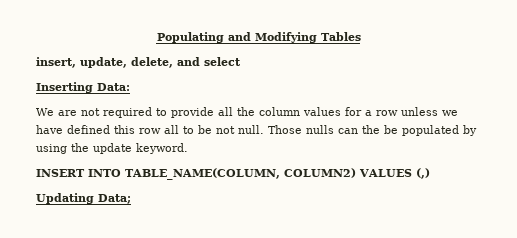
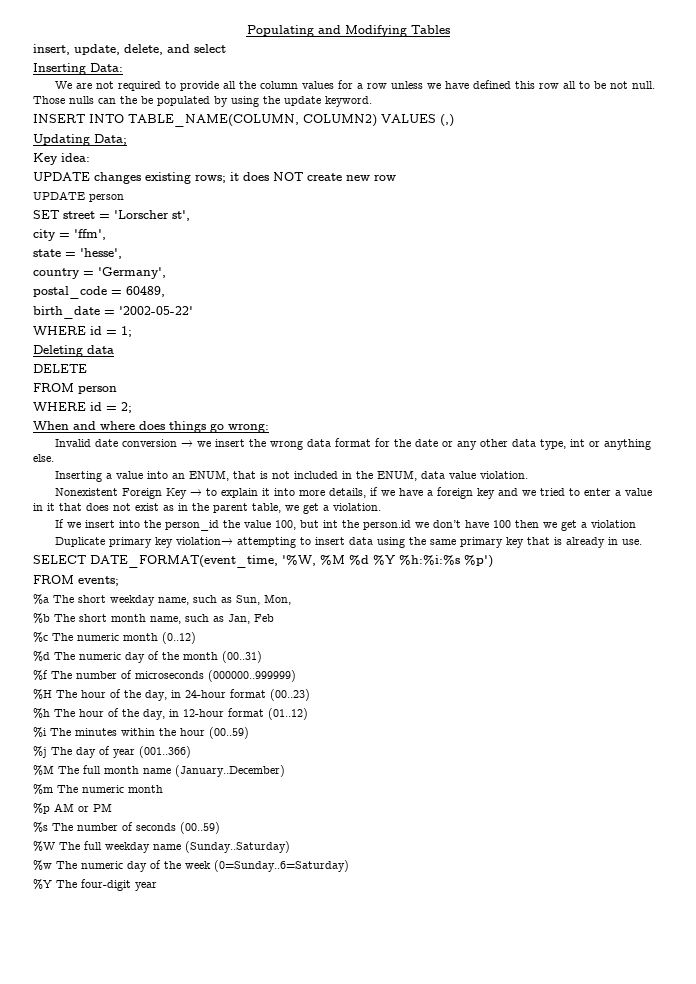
+ Key idea:
+ UPDATE changes existing rows; it does NOT create new row
+ UPDATE person
+ SET street = 'Lorscher st',
+ city = 'ffm',
+ state = 'hesse',
+ country = 'Germany',
+ postal_code = 60489,
+ birth_date = '2002-05-22'
+ WHERE id = 1;
+ Deleting data
+ DELETE
+ FROM person
+ WHERE id = 2;
+ When and where does things go wrong:
+ Invalid date conversion → we insert the wrong data format for the date or any other data type, int or anything else.
+ Inserting a value into an ENUM, that is not included in the ENUM, data value violation.
+ Nonexistent Foreign Key → to explain it into more details, if we have a foreign key and we tried to enter a value in it that does not exist as in the parent table, we get a violation.
+ If we insert into the person_id the value 100, but int the person.id we don’t have 100 then we get a violation
+ Duplicate primary key violation→ attempting to insert data using the same primary key that is already in use.
+ SELECT DATE_FORMAT(event_time, '%W, %M %d %Y %h:%i:%s %p')
+ FROM events;
+ %a The short weekday name, such as Sun, Mon,
+ %b The short month name, such as Jan, Feb
+ %c The numeric month (0..12)
+ %d The numeric day of the month (00..31)
+ %f The number of microseconds (000000..999999)
+ %H The hour of the day, in 24-hour format (00..23)
+ %h The hour of the day, in 12-hour format (01..12)
+ %i The minutes within the hour (00..59)
+ %j The day of year (001..366)
+ %M The full month name (January..December)
+ %m The numeric month
+ %p AM or PM
+ %s The number of seconds (00..59)
+ %W The full weekday name (Sunday..Saturday)
+ %w The numeric day of the week (0=Sunday..6=Saturday)
+ %Y The four-digit year

